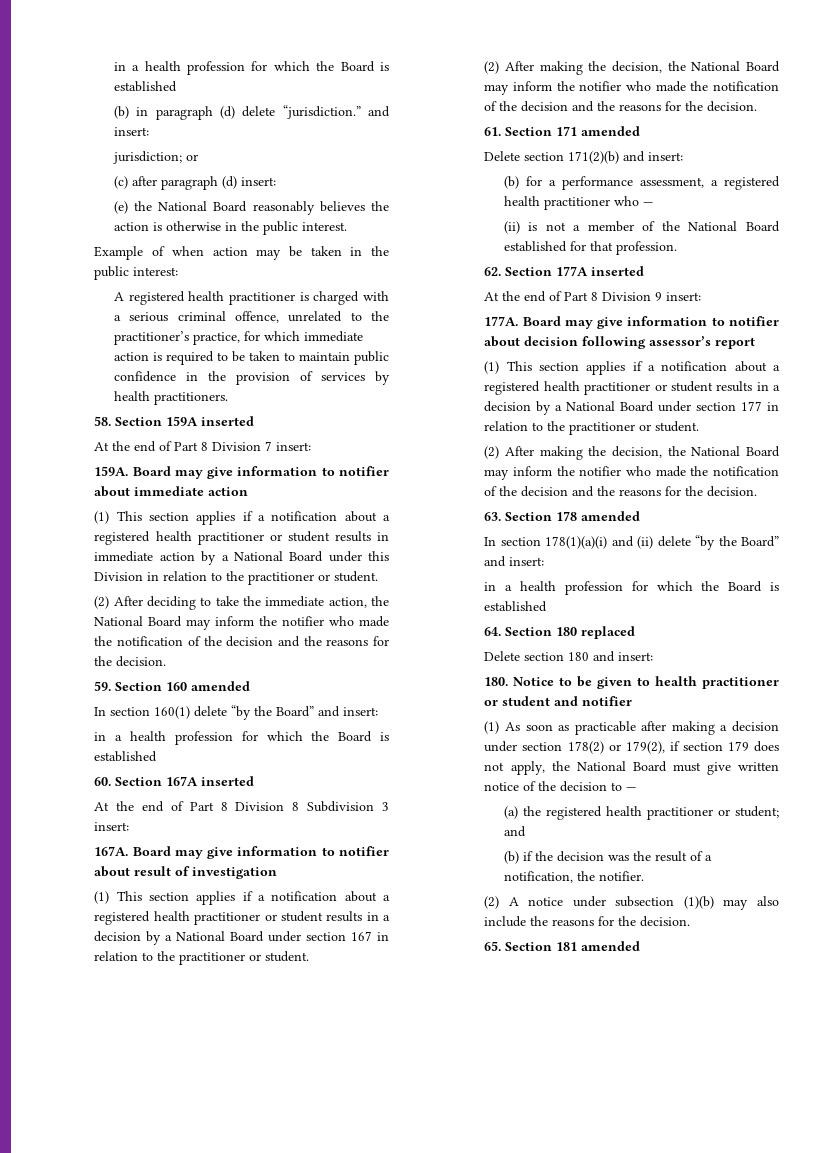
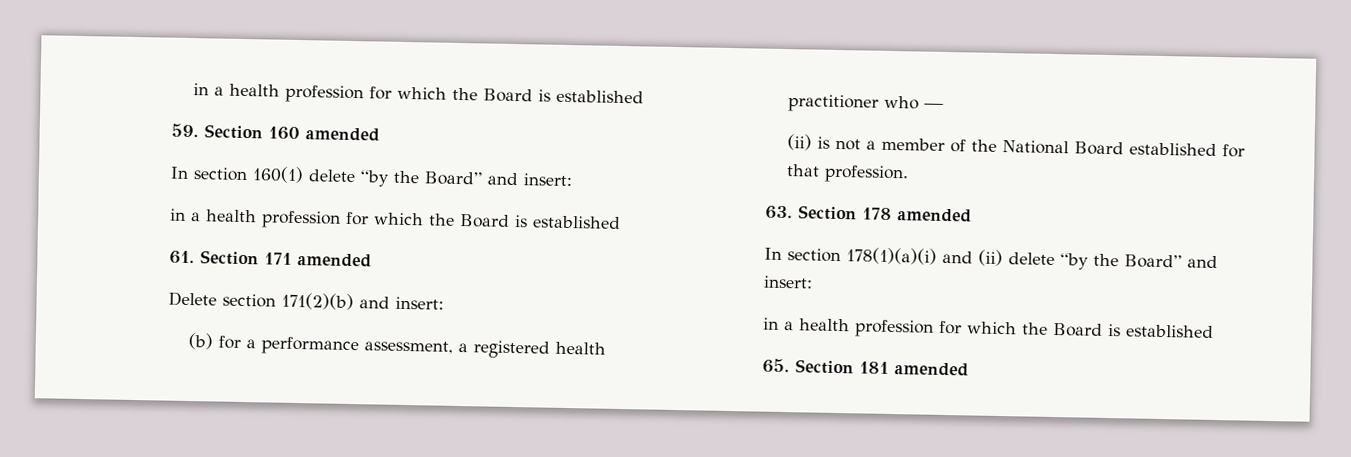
- (b) in paragraph (d) delete “jurisdiction.” and insert:
- jurisdiction; or
- (c) after paragraph (d) insert:
- (e) the National Board reasonably believes the action is otherwise in the public interest.
- Example of when action may be taken in the public interest:
- A registered health practitioner is charged with a serious criminal offence, unrelated to the practitioner’s practice, for which immediate action is required to be taken to maintain public confidence in the provision of services by health practitioners.
- 58. Section 159A inserted
- At the end of Part 8 Division 7 insert:
- 159A. Board may give information to notifier about immediate action
- (1) This section applies if a notification about a registered health practitioner or student results in immediate action by a National Board under this Division in relation to the practitioner or student.
- (2) After deciding to take the immediate action, the National Board may inform the notifier who made the notification of the decision and the reasons for the decision.
- 60. Section 167A inserted
- At the end of Part 8 Division 8 Subdivision 3 insert:
- 167A. Board may give information to notifier about result of investigation
- (1) This section applies if a notification about a registered health practitioner or student results in a decision by a National Board under section 167 in relation to the practitioner or student.
- (2) After making the decision, the National Board may inform the notifier who made the notification of the decision and the reasons for the decision.
- 62. Section 177A inserted
- At the end of Part 8 Division 9 insert:
- 177A. Board may give information to notifier about decision following assessor’s report
- (1) This section applies if a notification about a registered health practitioner or student results in a decision by a National Board under section 177 in relation to the practitioner or student.
- (2) After making the decision, the National Board may inform the notifier who made the notification of the decision and the reasons for the decision.
- 64. Section 180 replaced
- Delete section 180 and insert:
- 180. Notice to be given to health practitioner or student and notifier
- (1) As soon as practicable after making a decision under section 178(2) or 179(2), if section 179 does not apply, the National Board must give written notice of the decision to —
- (a) the registered health practitioner or student; and
- (b) if the decision was the result of a notification, the notifier.
- (2) A notice under subsection (1)(b) may also include the reasons for the decision.

